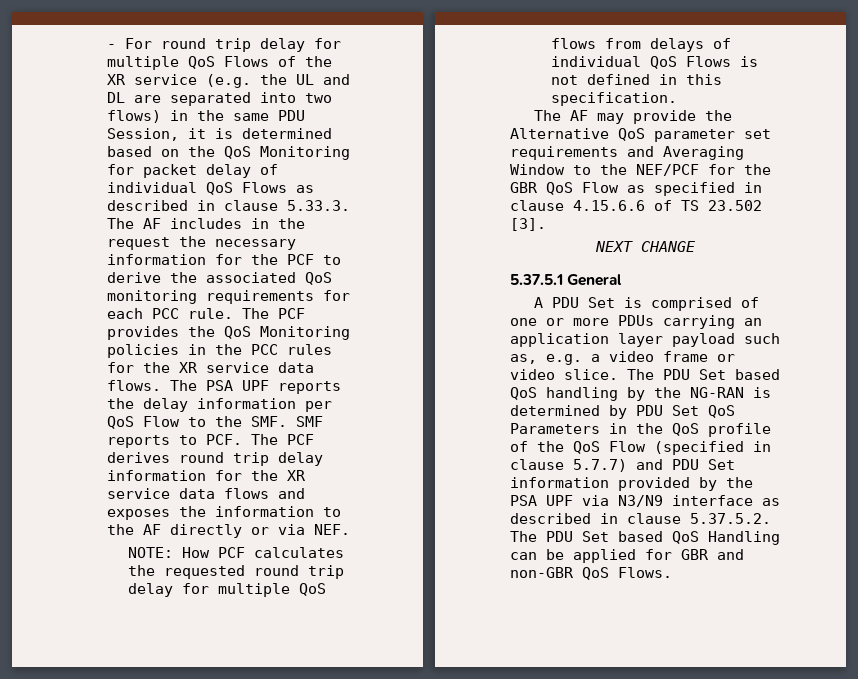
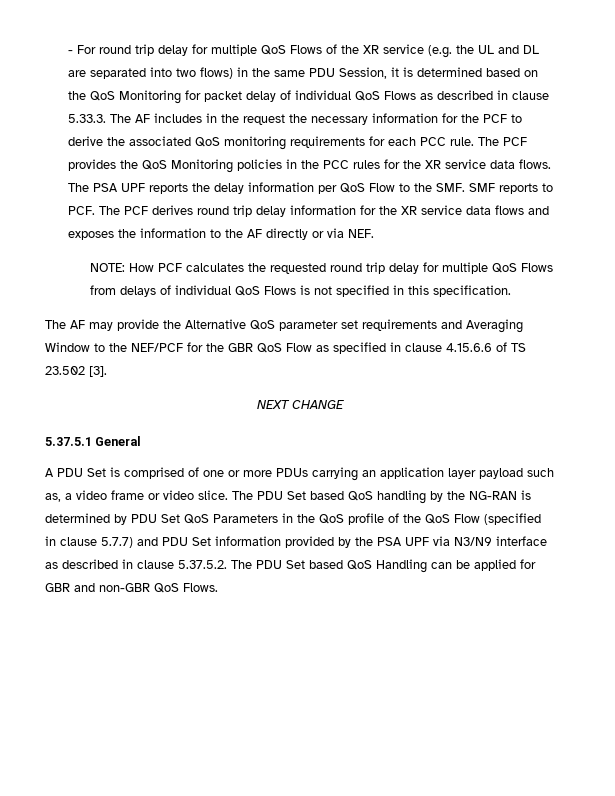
- NOTE: How PCF calculates the requested round trip delay for multiple QoS flows from delays of individual QoS Flows is not defined in this specification.
+ NOTE: How PCF calculates the requested round trip delay for multiple QoS Flows from delays of individual QoS Flows is not specified in this specification.
- A PDU Set is comprised of one or more PDUs carrying an application layer payload such as, e.g. a video frame or video slice.
+ A PDU Set is comprised of one or more PDUs carrying an application layer payload such as, a video frame or video slice.

